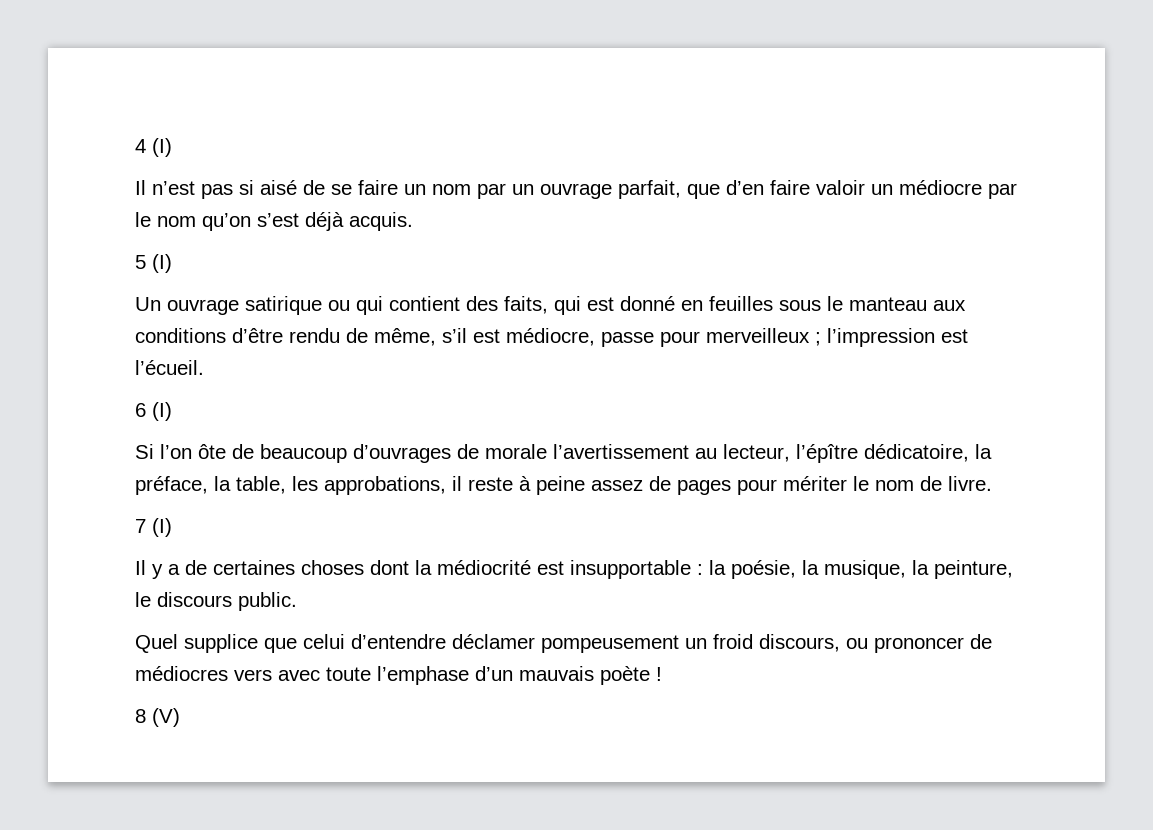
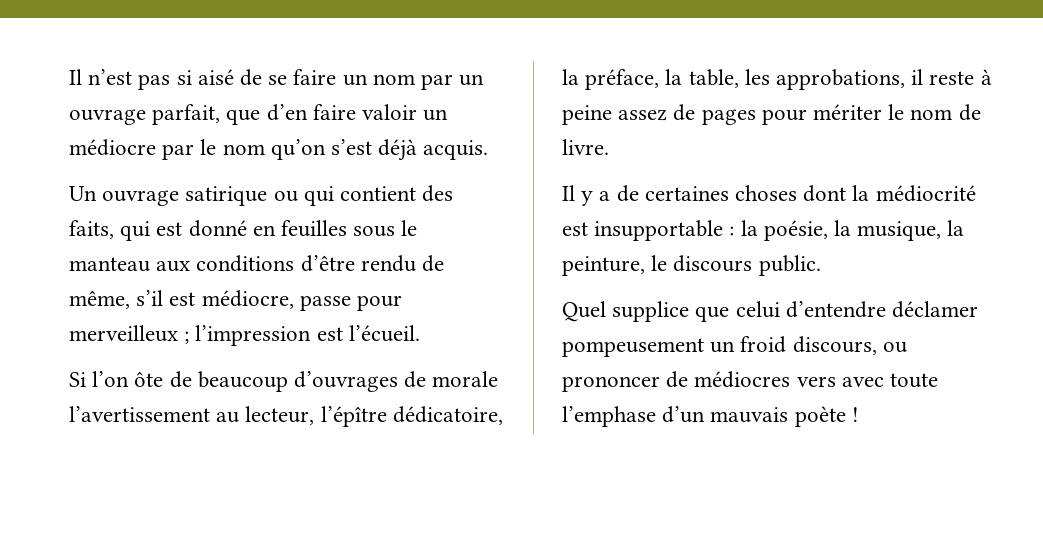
- 4 (I)
- 5 (I)
- 6 (I)
- 7 (I)
- 8 (V)

